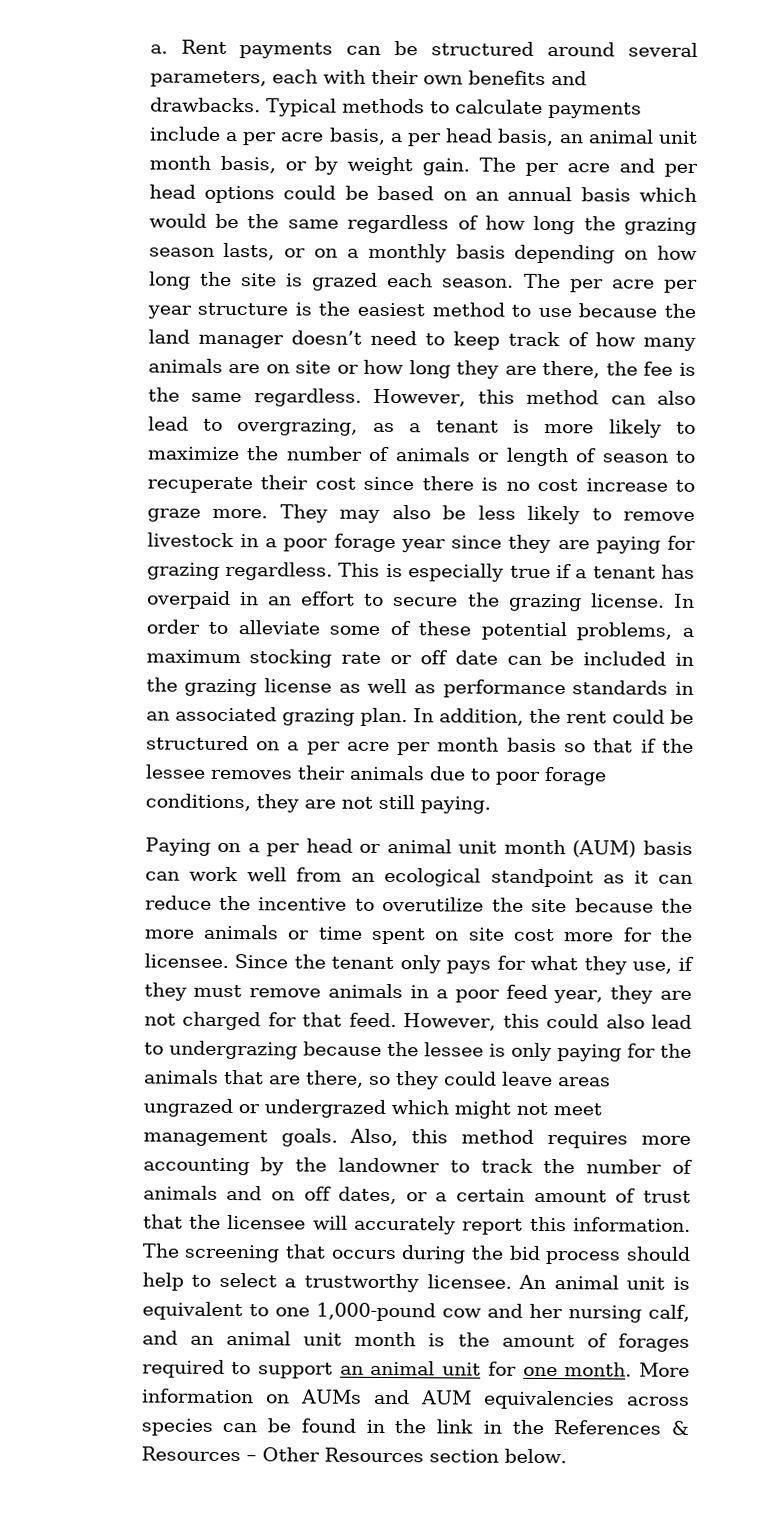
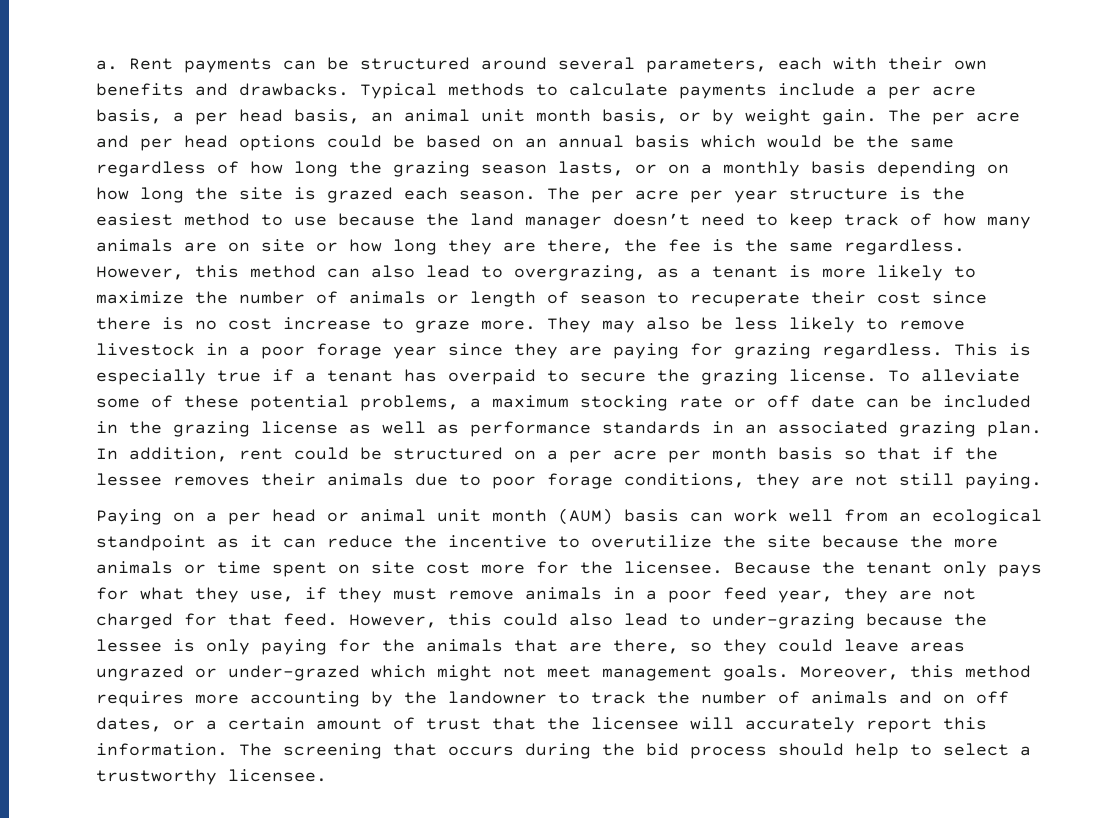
- This is especially true if a tenant has overpaid in an effort to secure the grazing license.
+ This is especially true if a tenant has overpaid to secure the grazing license.
- In order to alleviate some of these potential problems, a maximum stocking rate or off date can be included in the grazing license as well as performance standards in an associated grazing plan.
+ To alleviate some of these potential problems, a maximum stocking rate or off date can be included in the grazing license as well as performance standards in an associated grazing plan.
- In addition, the rent could be structured on a per acre per month basis so that if the lessee removes their animals due to poor forage conditions, they are not still paying.
+ In addition, rent could be structured on a per acre per month basis so that if the lessee removes their animals due to poor forage conditions, they are not still paying.
- Since the tenant only pays for what they use, if they must remove animals in a poor feed year, they are not charged for that feed.
+ Because the tenant only pays for what they use, if they must remove animals in a poor feed year, they are not charged for that feed.
- However, this could also lead to undergrazing because the lessee is only paying for the animals that are there, so they could leave areas ungrazed or undergrazed which might not meet management goals.
+ However, this could also lead to under-grazing because the lessee is only paying for the animals that are there, so they could leave areas ungrazed or under-grazed which might not meet management goals.
- Also, this method requires more accounting by the landowner to track the number of animals and on off dates, or a certain amount of trust that the licensee will accurately report this information.
+ Moreover, this method requires more accounting by the landowner to track the number of animals and on off dates, or a certain amount of trust that the licensee will accurately report this information.
- An animal unit is equivalent to one 1,000-pound cow and her nursing calf, and an animal unit month is the amount of forages required to support an animal unit for one month. More information on AUMs and AUM equivalencies across species can be found in the link in the References & Resources – Other Resources section below.

